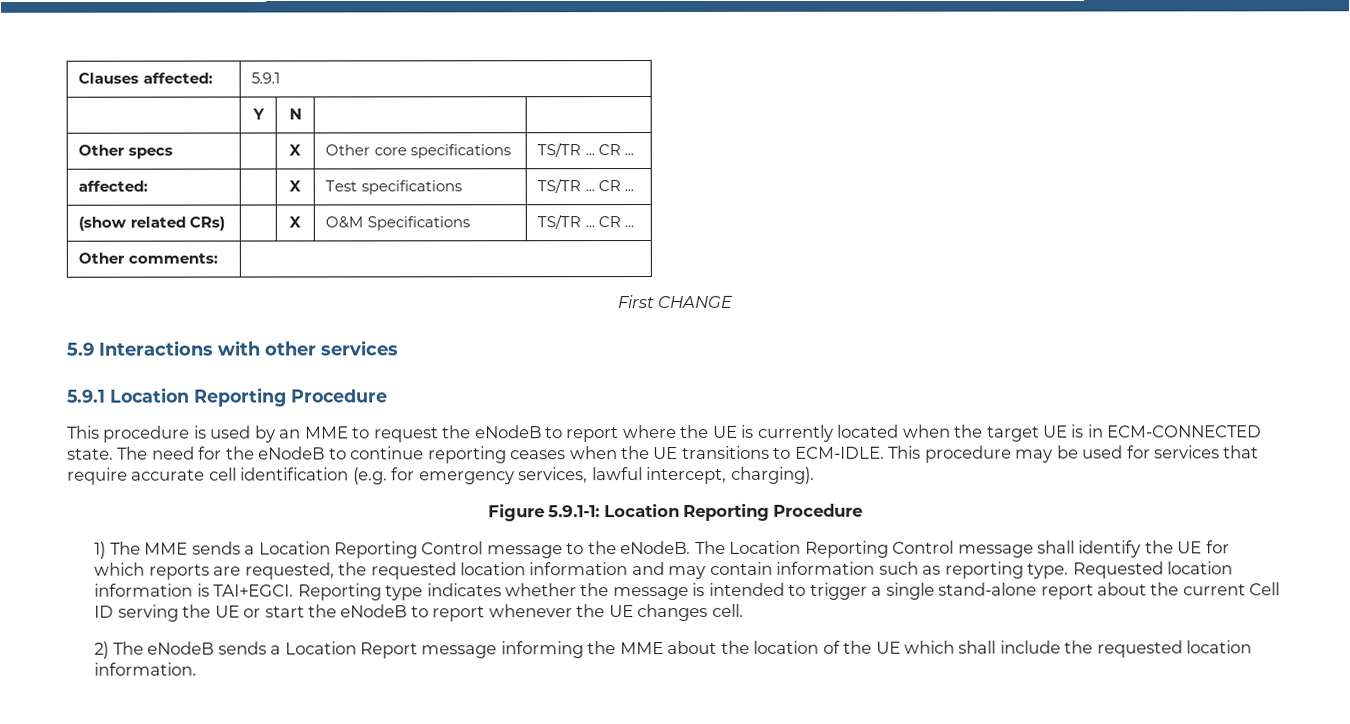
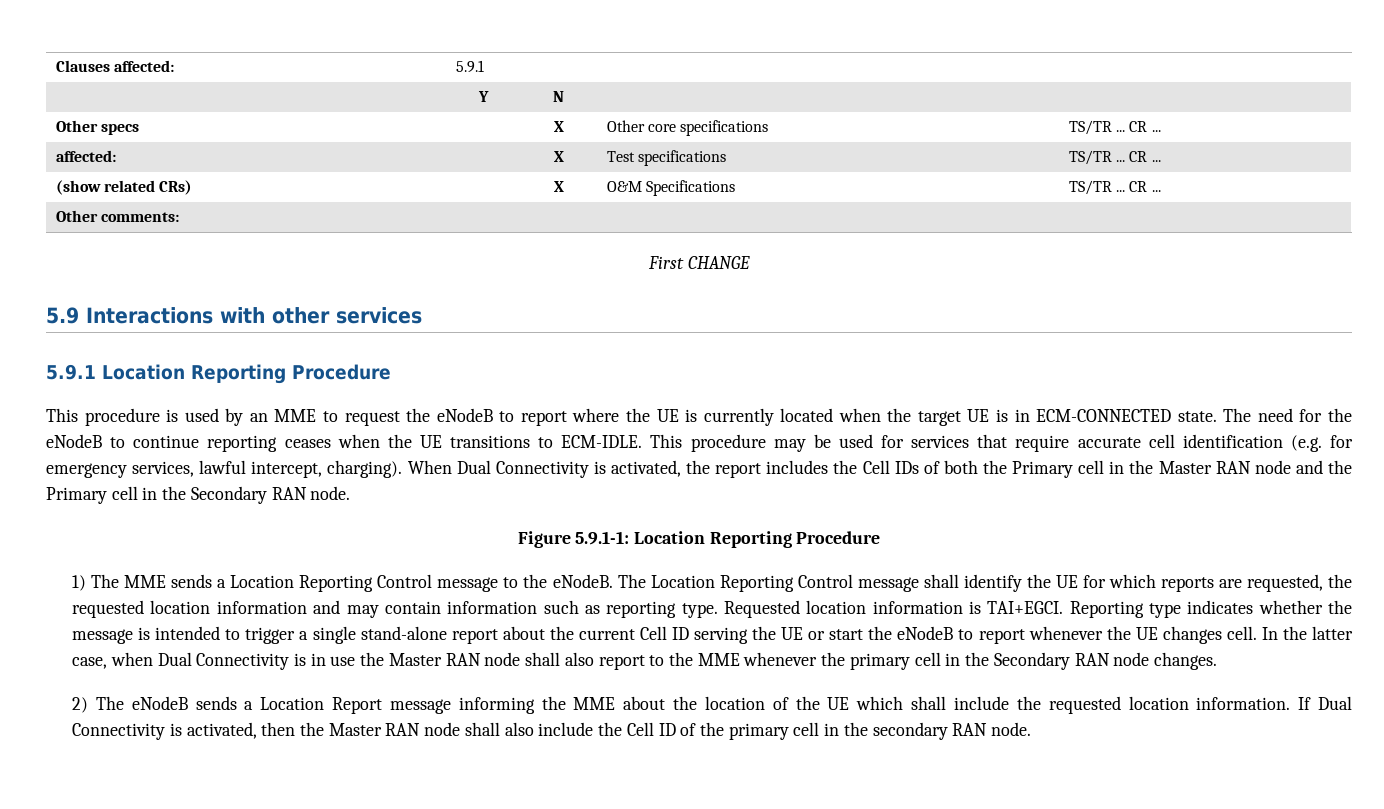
+ When Dual Connectivity is activated, the report includes the Cell IDs of both the Primary cell in the Master RAN node and the Primary cell in the Secondary RAN node.
+ In the latter case, when Dual Connectivity is in use the Master RAN node shall also report to the MME whenever the primary cell in the Secondary RAN node changes.
+ If Dual Connectivity is activated, then the Master RAN node shall also include the Cell ID of the primary cell in the secondary RAN node.

